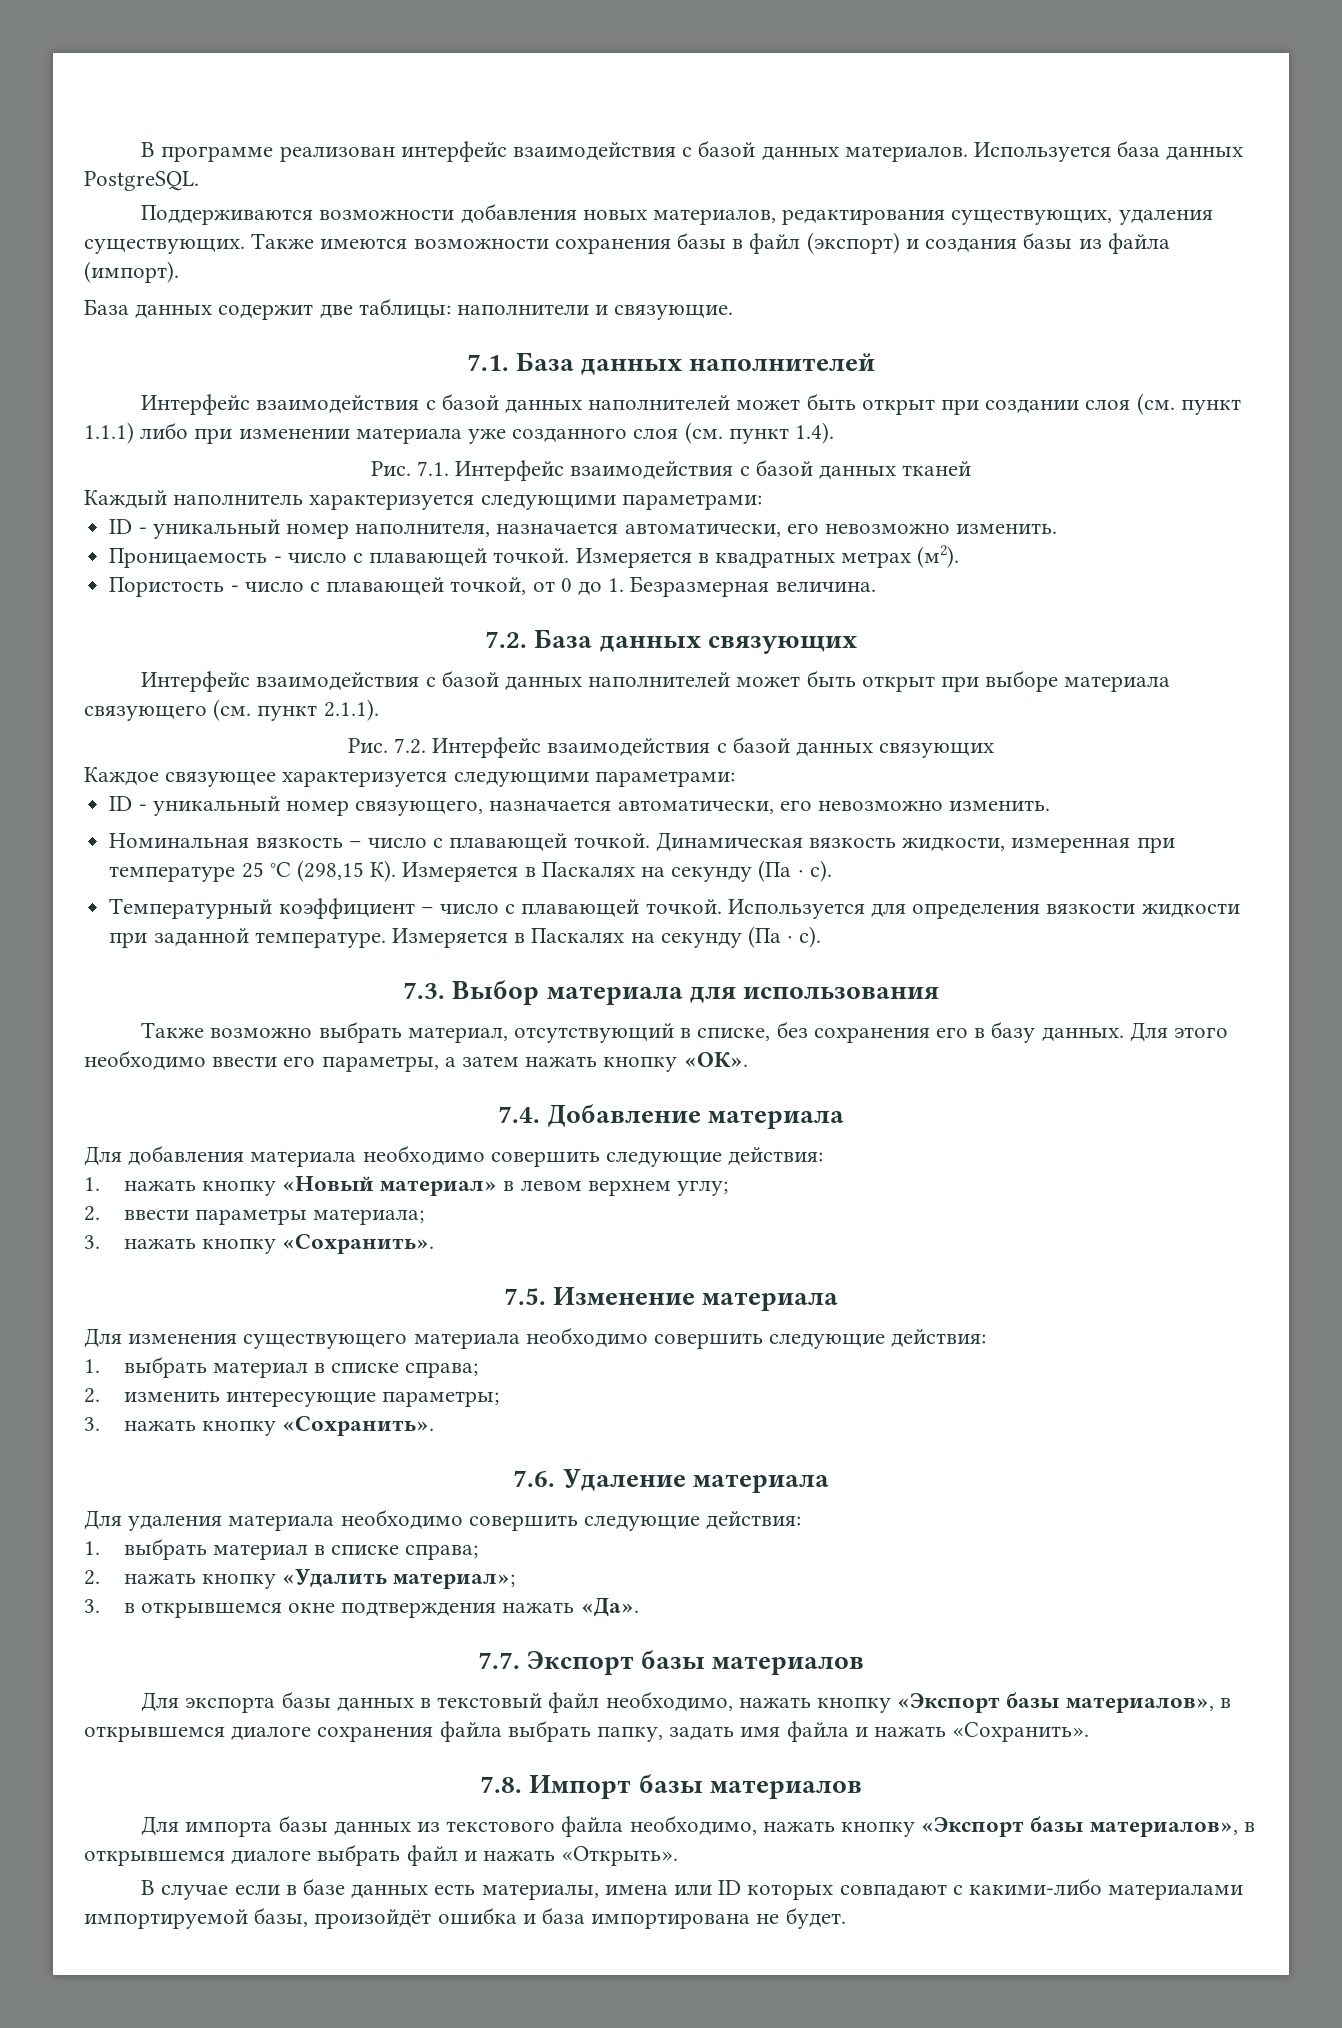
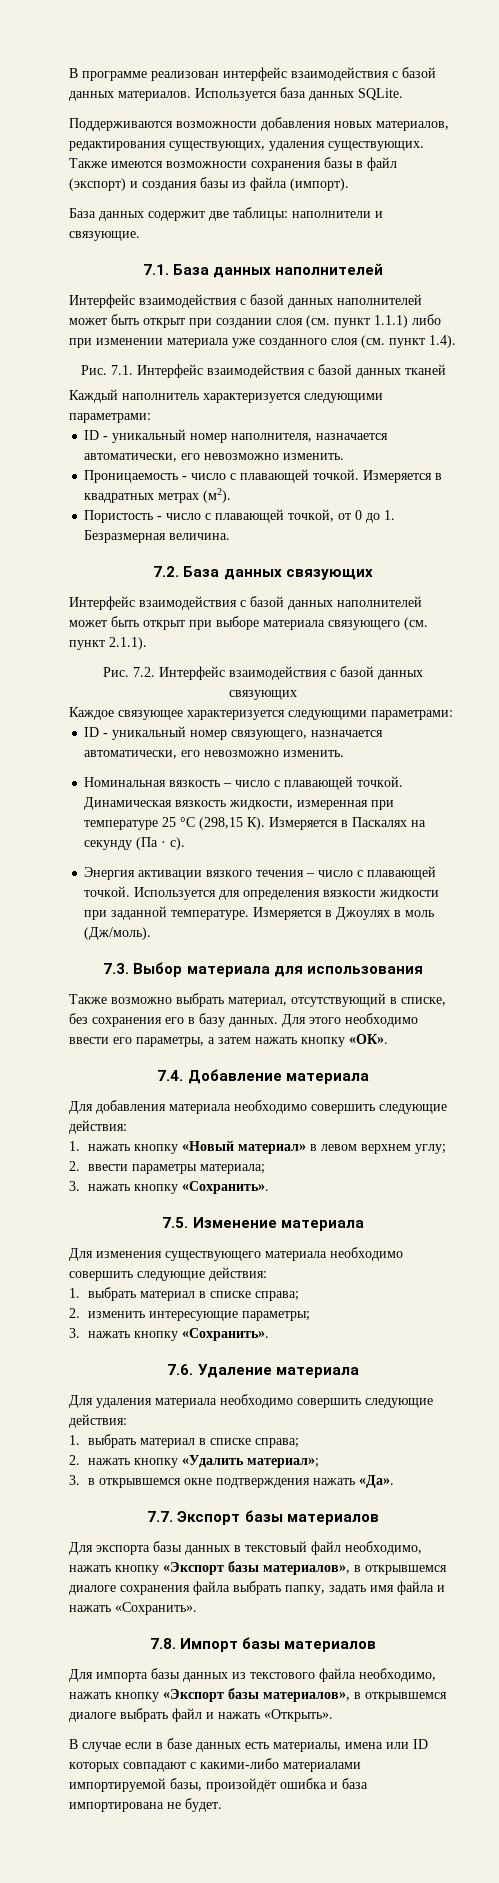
- Используется база данных PostgreSQL.
+ Используется база данных SQLite.
- Температурный коэффициент – число с плавающей точкой.
+ Энергия активации вязкого течения – число с плавающей точкой.
- Используется для определения вязкости жидкости при заданной температуре. Измеряется в Паскалях на секунду (Па · с).
+ Используется для определения вязкости жидкости при заданной температуре. Измеряется в Джоулях в моль (Дж/моль).

